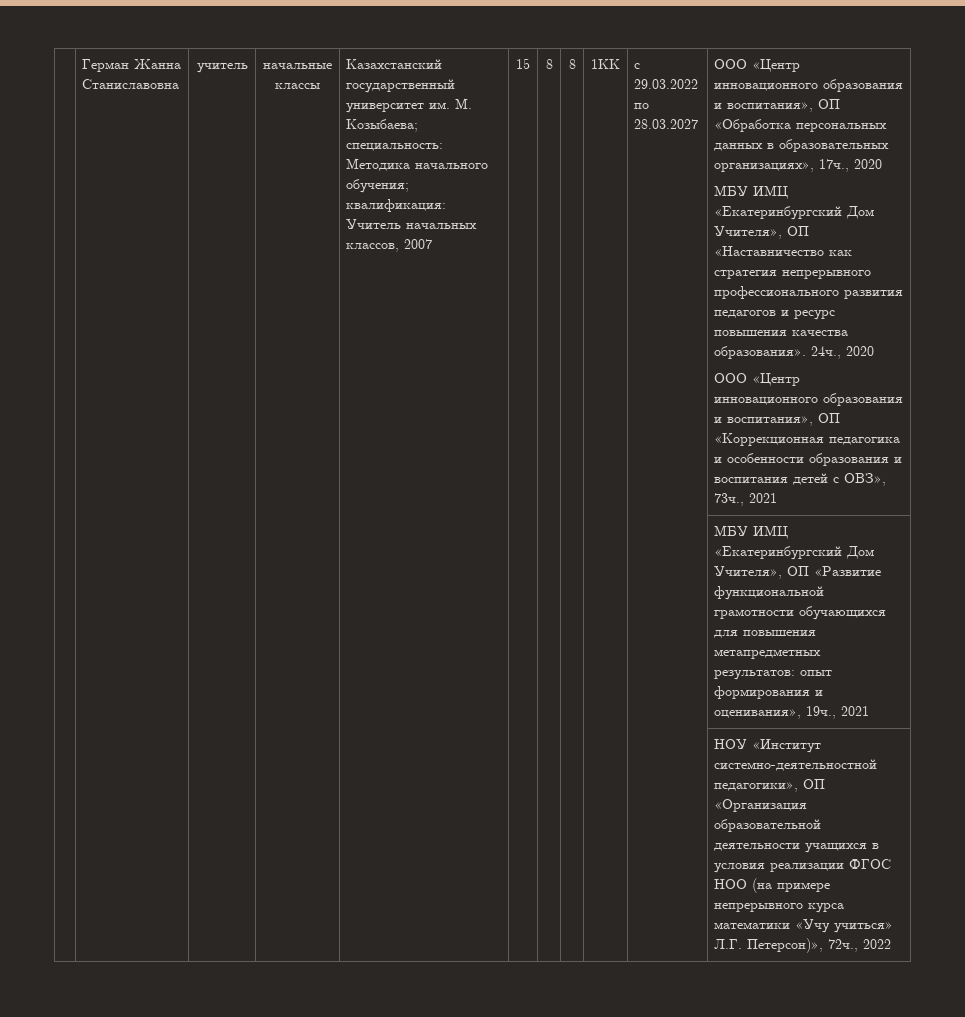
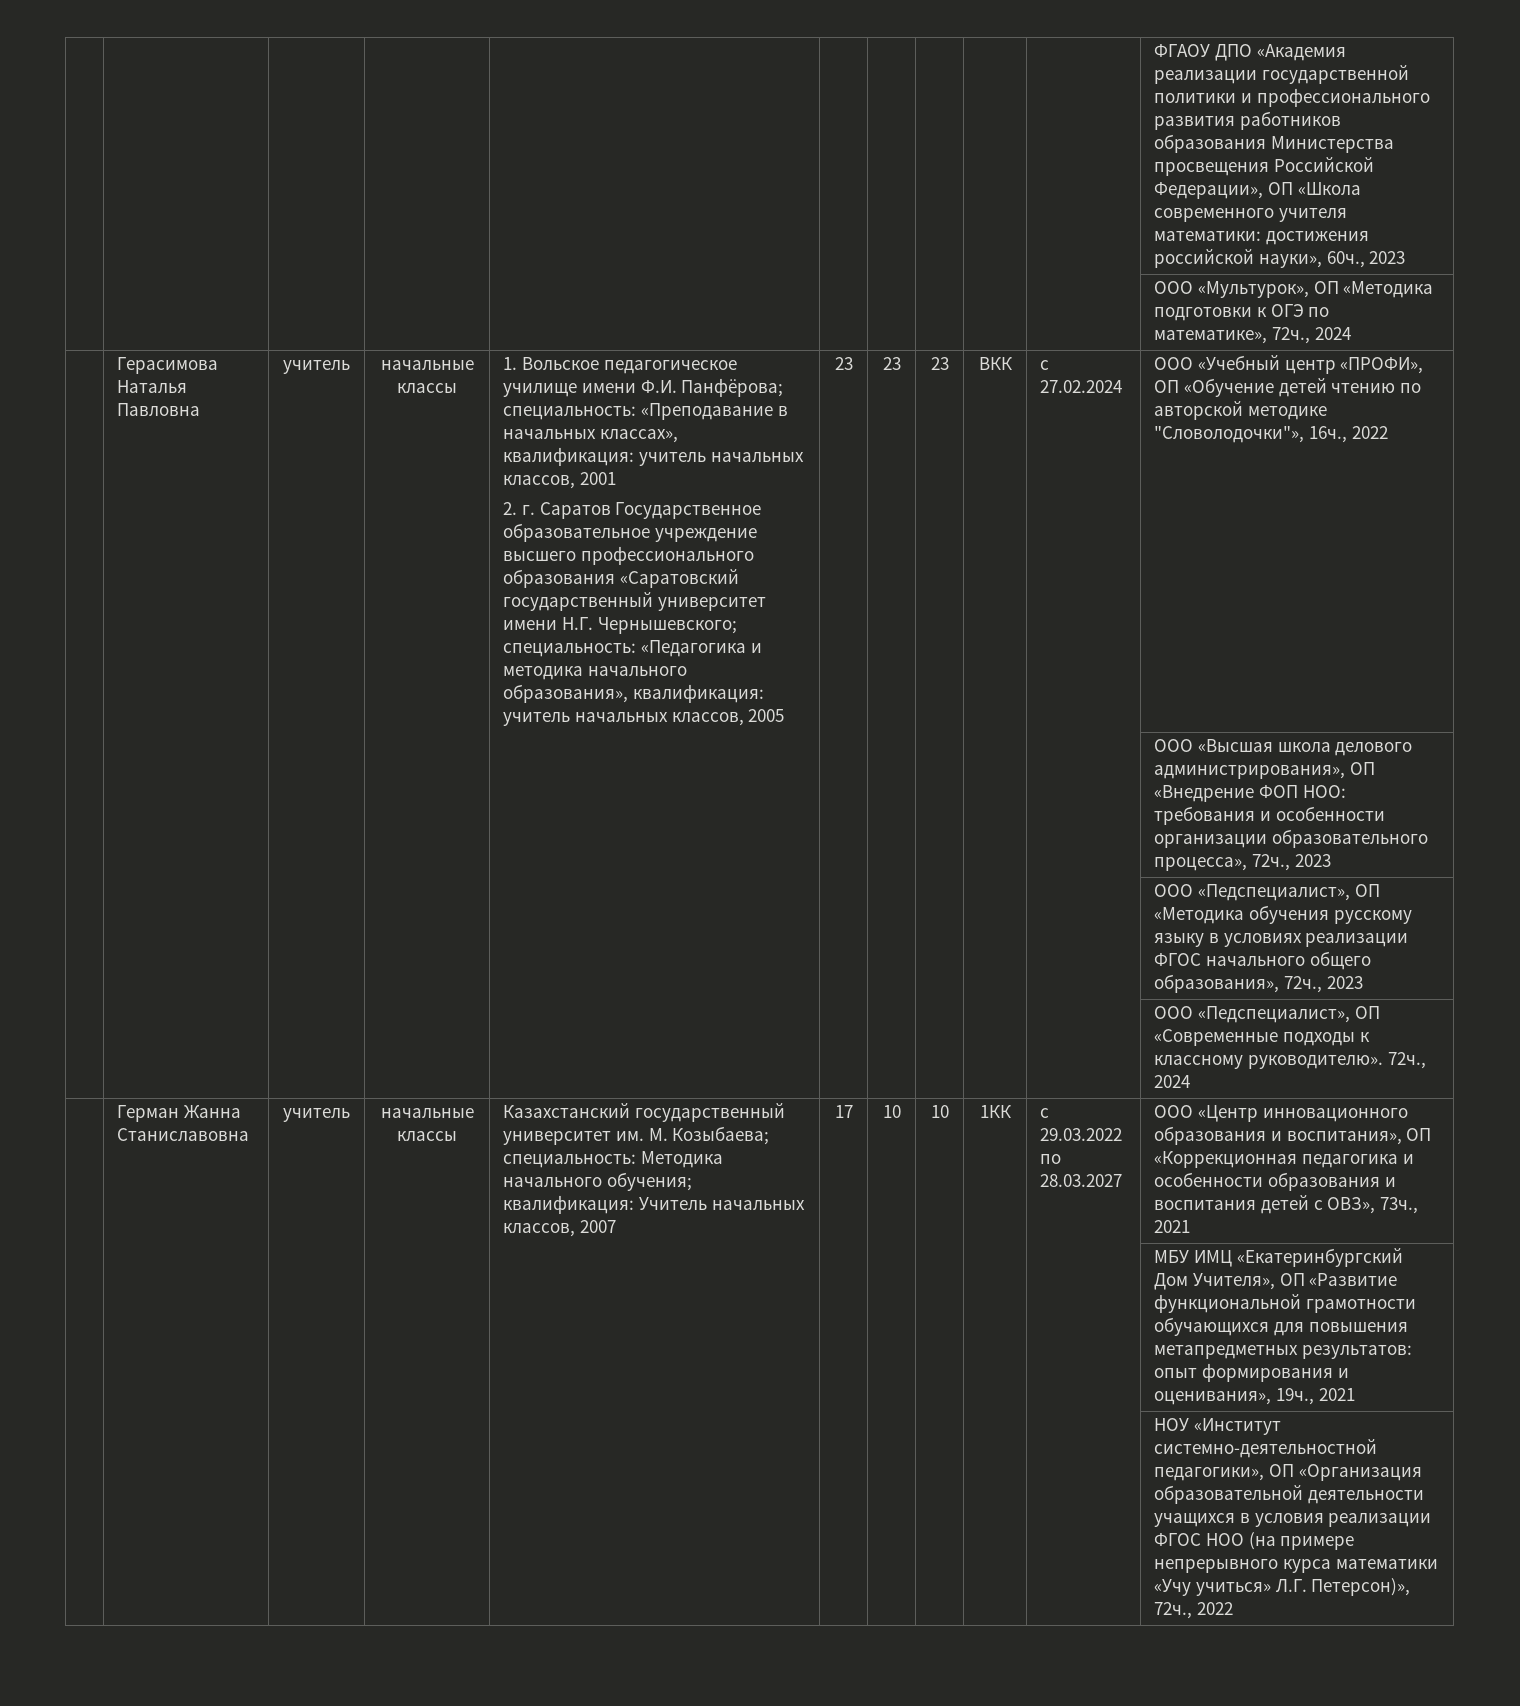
+ ФГАОУ ДПО «Академия реализации государственной политики и профессионального развития работников образования Министерства просвещения Российской Федерации», ОП «Школа современного учителя математики: достижения российской науки», 60ч., 2023
+ | | | | | | | | | | ООО «Мультурок», ОП «Методика подготовки к ОГЭ по математике», 72ч., 2024
+ | Герасимова Наталья Павловна | учитель | начальные классы | 1. Вольское педагогическое училище имени Ф.И. Панфёрова; специальность: «Преподавание в начальных классах», квалификация: учитель начальных классов, 2001
+ 2. г. Саратов Государственное образовательное учреждение высшего профессионального образования «Саратовский государственный университет имени Н.Г. Чернышевского; специальность: «Педагогика и методика начального образования», квалификация: учитель начальных классов, 2005 | 23 | 23 | 23 | ВКК | с 27.02.2024 | ООО «Учебный центр «ПРОФИ», ОП «Обучение детей чтению по авторской методике "Словолодочки"», 16ч., 2022
+ | | | | | | | | | | ООО «Высшая школа делового администрирования», ОП «Внедрение ФОП НОО: требования и особенности организации образовательного процесса», 72ч., 2023
+ | | | | | | | | | | ООО «Педспециалист», ОП «Методика обучения русскому языку в условиях реализации ФГОС начального общего образования», 72ч., 2023
+ | | | | | | | | | | ООО «Педспециалист», ОП «Современные подходы к классному руководителю». 72ч., 2024
- 15 | 8 | 8
+ 17 | 10 | 10
- ООО «Центр инновационного образования и воспитания», ОП «Обработка персональных данных в образовательных организациях», 17ч., 2020
- МБУ ИМЦ «Екатеринбургский Дом Учителя», ОП «Наставничество как стратегия непрерывного профессионального развития педагогов и ресурс повышения качества образования». 24ч., 2020

